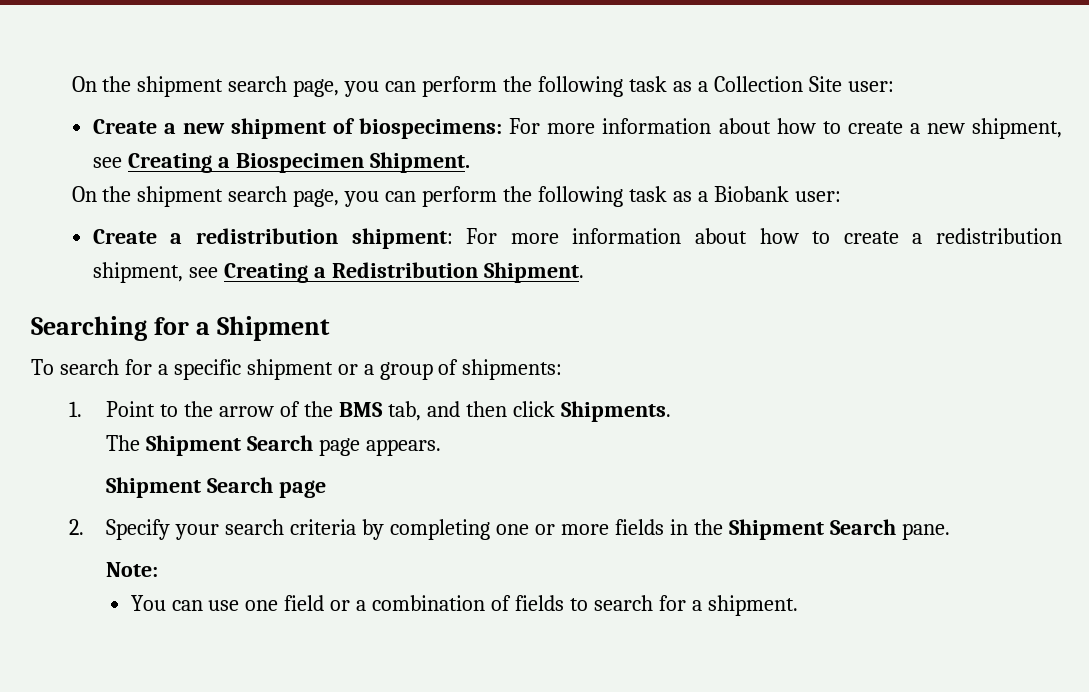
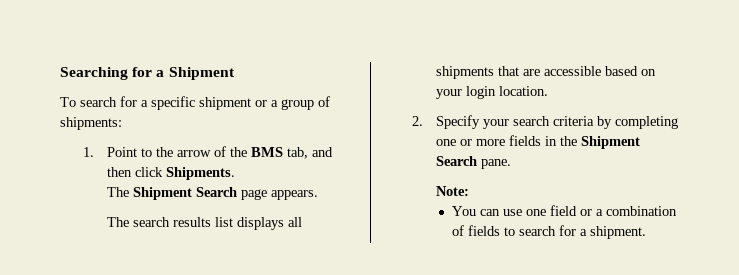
- On the shipment search page, you can perform the following task as a Collection Site user:
- Create a new shipment of biospecimens: For more information about how to create a new shipment, see Creating a Biospecimen Shipment.
- On the shipment search page, you can perform the following task as a Biobank user:
- Create a redistribution shipment: For more information about how to create a redistribution shipment, see Creating a Redistribution Shipment.
  The Shipment Search page appears.
- Shipment Search page
+ The search results list displays all shipments that are accessible based on your login location.

